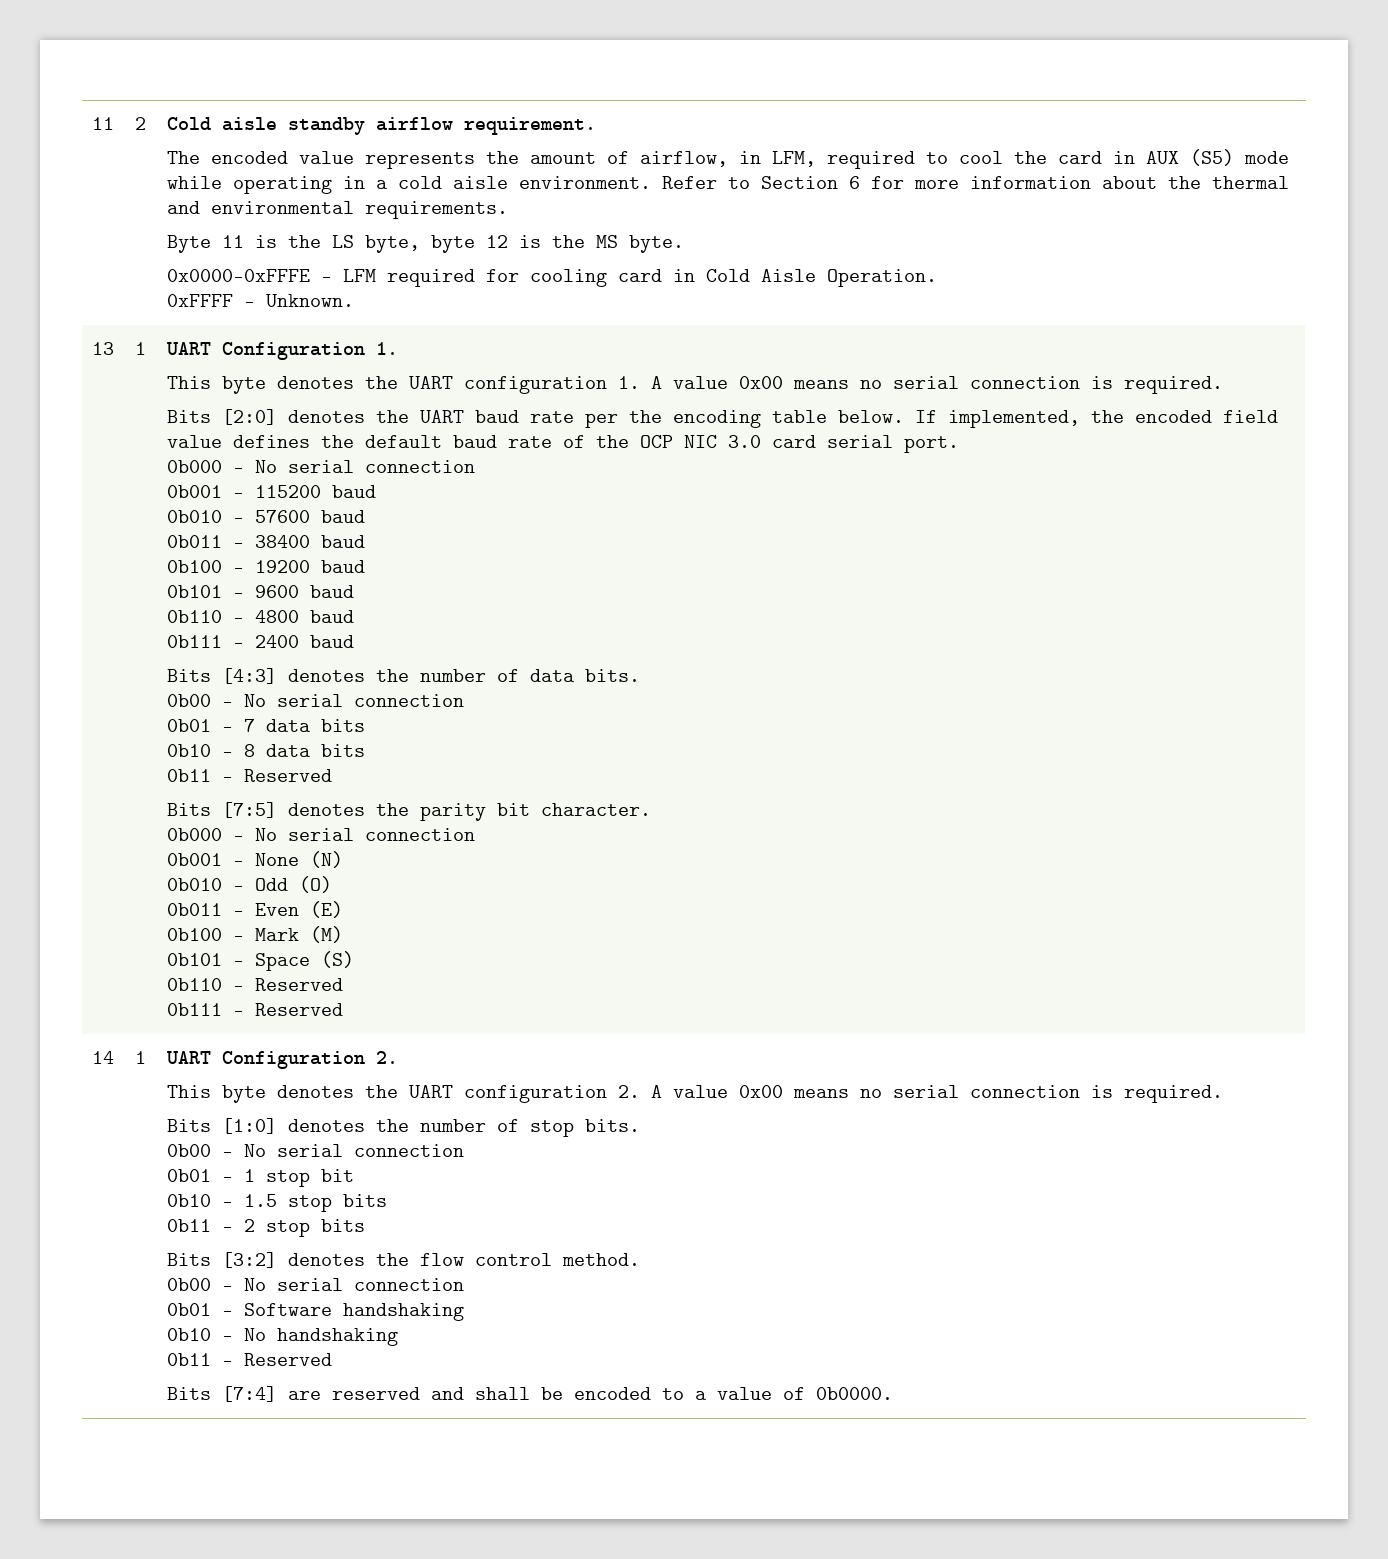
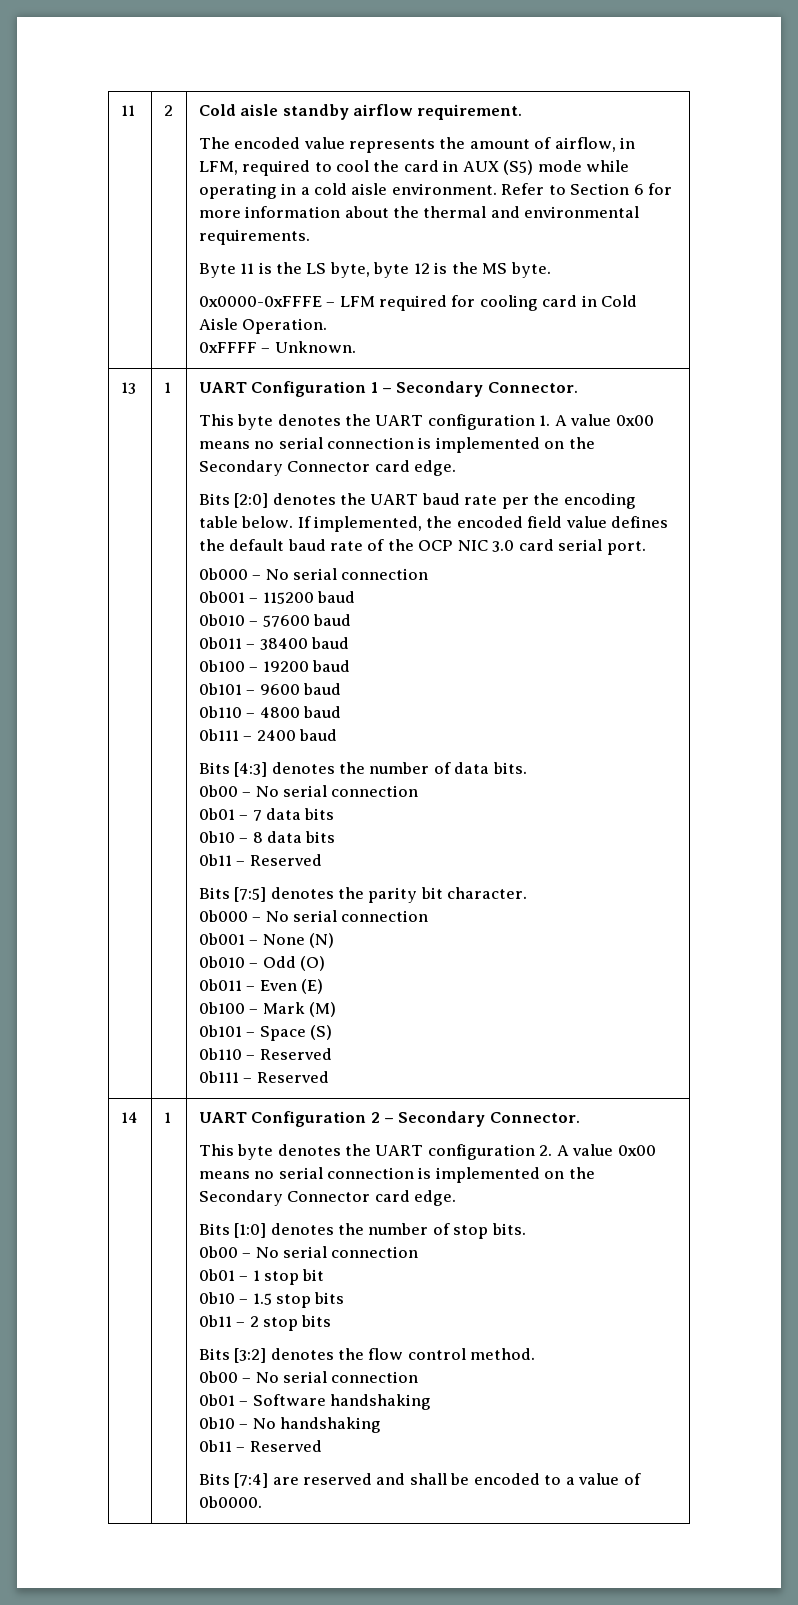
- UART Configuration 1.
+ UART Configuration 1 – Secondary Connector.
- This byte denotes the UART configuration 1. A value 0x00 means no serial connection is required.
+ This byte denotes the UART configuration 1. A value 0x00 means no serial connection is implemented on the Secondary Connector card edge.
- UART Configuration 2.
+ UART Configuration 2 – Secondary Connector.
- This byte denotes the UART configuration 2. A value 0x00 means no serial connection is required.
+ This byte denotes the UART configuration 2. A value 0x00 means no serial connection is implemented on the Secondary Connector card edge.

